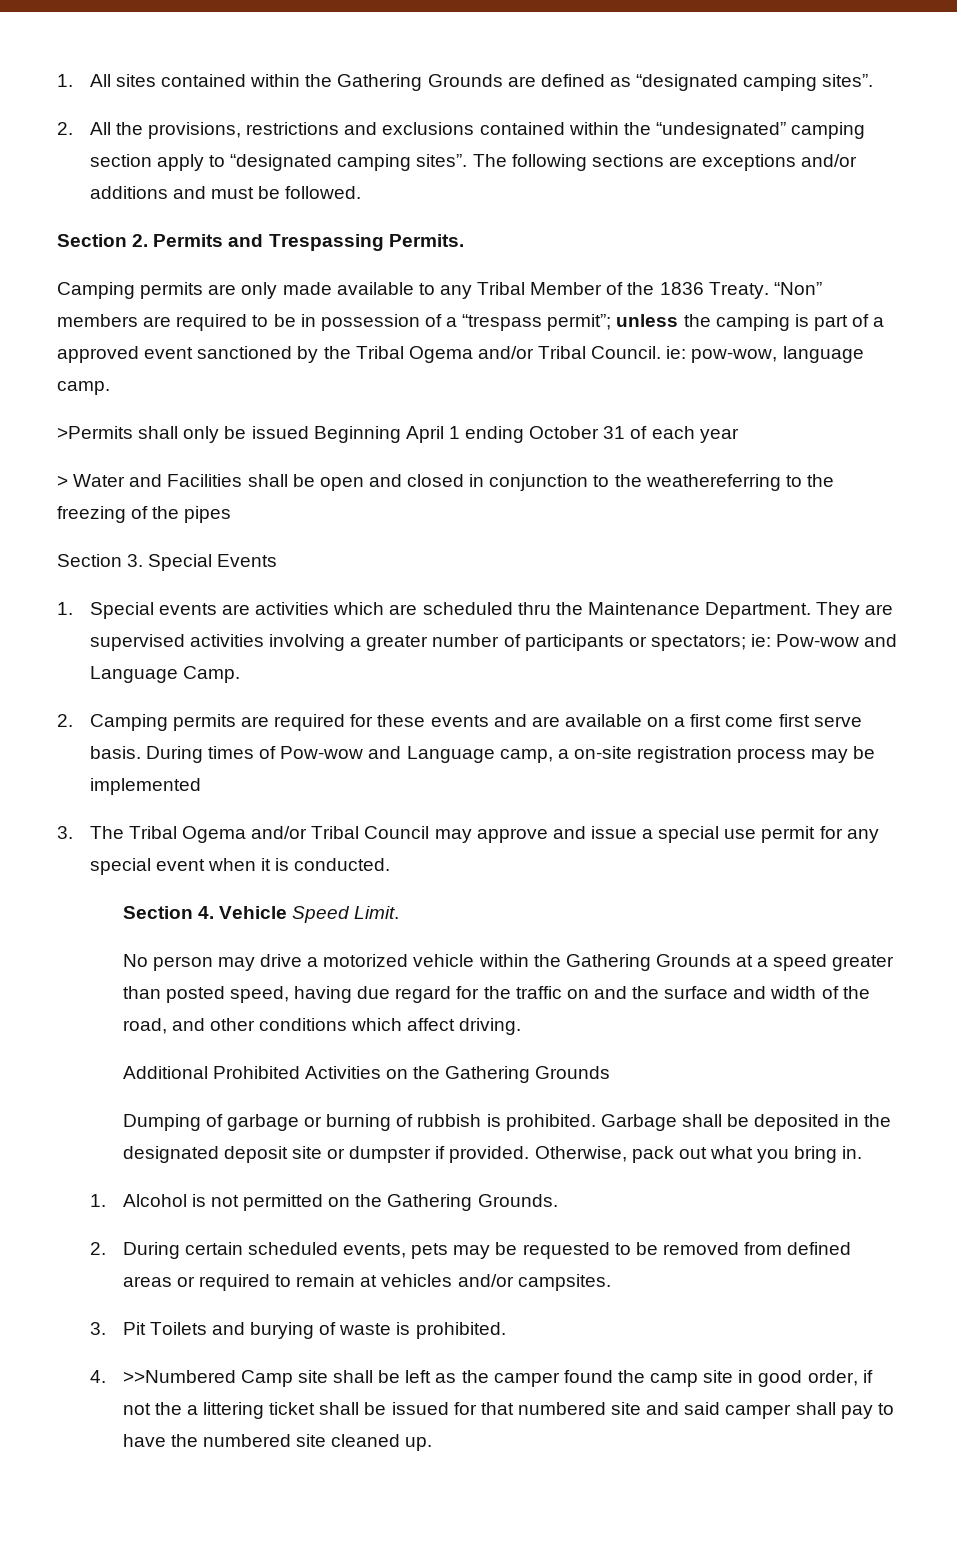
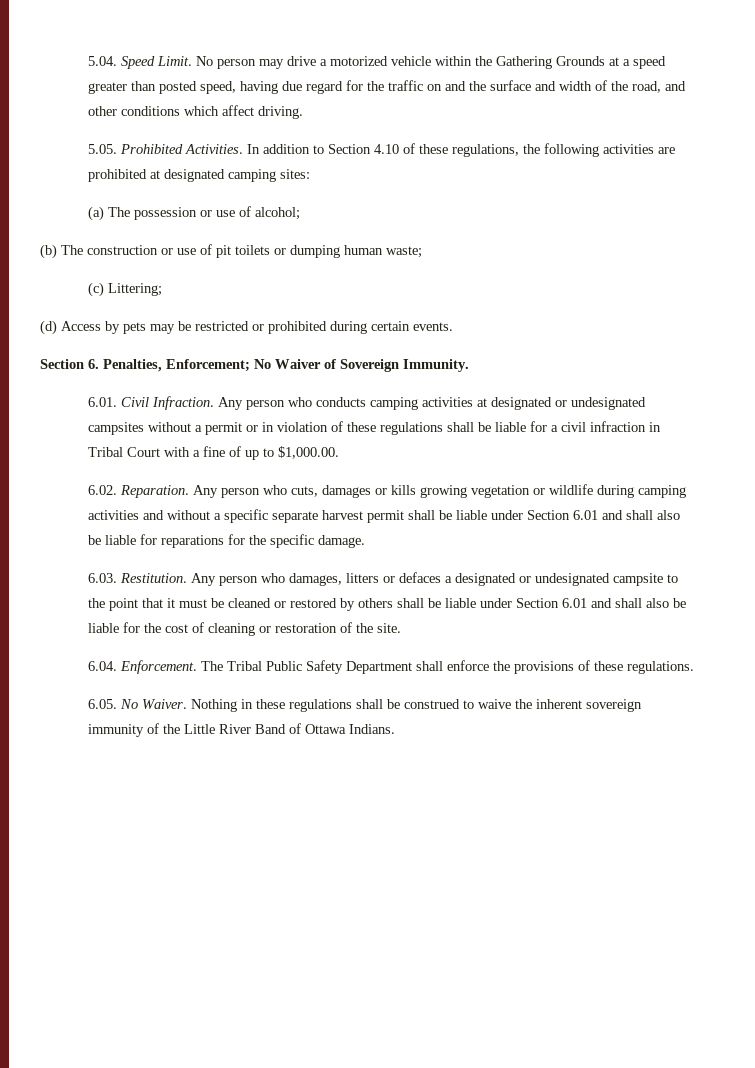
- 1. All sites contained within the Gathering Grounds are defined as “designated camping sites”.
- 2. All the provisions, restrictions and exclusions contained within the “undesignated” camping section apply to “designated camping sites”. The following sections are exceptions and/or additions and must be followed.
- Section 2. Permits and Trespassing Permits.
- Camping permits are only made available to any Tribal Member of the 1836 Treaty. “Non” members are required to be in possession of a “trespass permit”; unless the camping is part of a approved event sanctioned by the Tribal Ogema and/or Tribal Council. ie: pow-wow, language camp.
- >Permits shall only be issued Beginning April 1 ending October 31 of each year
- > Water and Facilities shall be open and closed in conjunction to the weathereferring to the freezing of the pipes
- Section 3. Special Events
- 1. Special events are activities which are scheduled thru the Maintenance Department. They are supervised activities involving a greater number of participants or spectators; ie: Pow-wow and Language Camp.
- 2. Camping permits are required for these events and are available on a first come first serve basis. During times of Pow-wow and Language camp, a on-site registration process may be implemented
- 3. The Tribal Ogema and/or Tribal Council may approve and issue a special use permit for any special event when it is conducted.
- Section 4. Vehicle Speed Limit.
- No person may drive a motorized vehicle within the Gathering Grounds at a speed greater than posted speed, having due regard for the traffic on and the surface and width of the road, and other conditions which affect driving.
+ 5.04. Speed Limit. No person may drive a motorized vehicle within the Gathering Grounds at a speed greater than posted speed, having due regard for the traffic on and the surface and width of the road, and other conditions which affect driving.
- Additional Prohibited Activities on the Gathering Grounds
- Dumping of garbage or burning of rubbish is prohibited. Garbage shall be deposited in the designated deposit site or dumpster if provided. Otherwise, pack out what you bring in.
- 1. Alcohol is not permitted on the Gathering Grounds.
- 2. During certain scheduled events, pets may be requested to be removed from defined areas or required to remain at vehicles and/or campsites.
- 3. Pit Toilets and burying of waste is prohibited.
- 4. >>Numbered Camp site shall be left as the camper found the camp site in good order, if not the a littering ticket shall be issued for that numbered site and said camper shall pay to have the numbered site cleaned up.
+ 5.05. Prohibited Activities. In addition to Section 4.10 of these regulations, the following activities are prohibited at designated camping sites:
+ (a) The possession or use of alcohol;
+ (b) The construction or use of pit toilets or dumping human waste;
+ (c) Littering;
+ (d) Access by pets may be restricted or prohibited during certain events.
+ Section 6. Penalties, Enforcement; No Waiver of Sovereign Immunity.
+ 6.01. Civil Infraction. Any person who conducts camping activities at designated or undesignated campsites without a permit or in violation of these regulations shall be liable for a civil infraction in Tribal Court with a fine of up to $1,000.00.
+ 6.02. Reparation. Any person who cuts, damages or kills growing vegetation or wildlife during camping activities and without a specific separate harvest permit shall be liable under Section 6.01 and shall also be liable for reparations for the specific damage.
+ 6.03. Restitution. Any person who damages, litters or defaces a designated or undesignated campsite to the point that it must be cleaned or restored by others shall be liable under Section 6.01 and shall also be liable for the cost of cleaning or restoration of the site.
+ 6.04. Enforcement. The Tribal Public Safety Department shall enforce the provisions of these regulations.
+ 6.05. No Waiver. Nothing in these regulations shall be construed to waive the inherent sovereign immunity of the Little River Band of Ottawa Indians.

